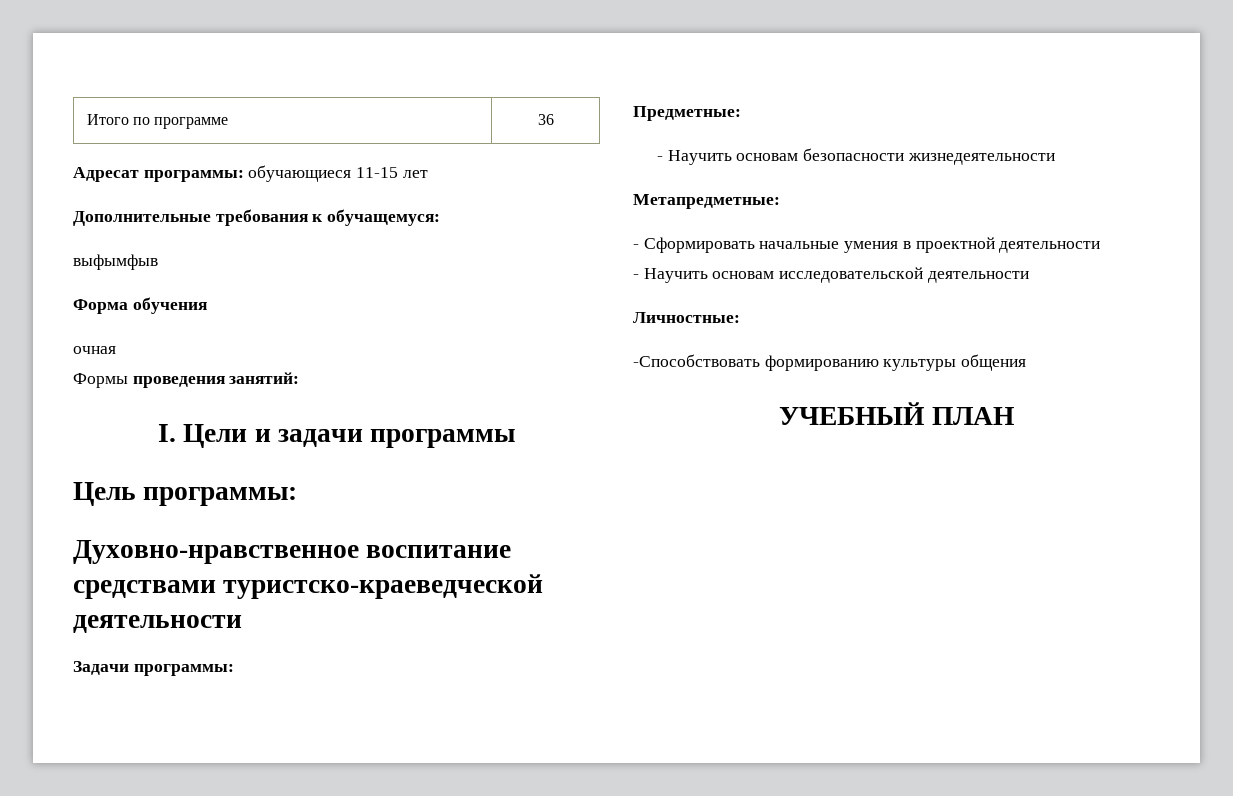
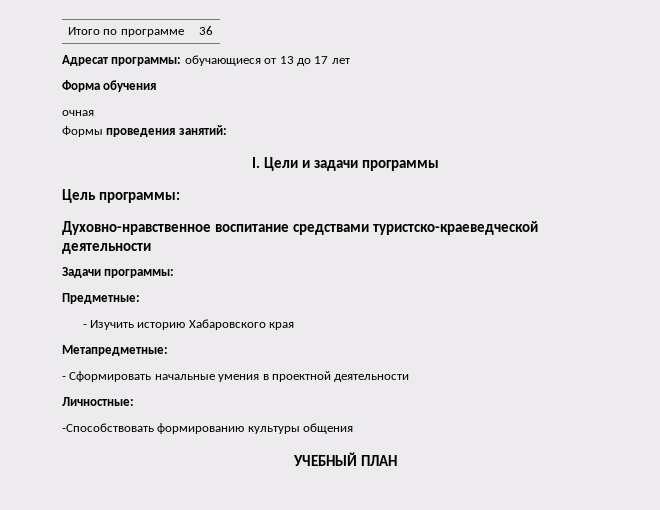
- Адресат программы: обучающиеся 11-15 лет
- Дополнительные требования к обучащемуся:
- выфымфыв
+ Адресат программы: обучающиеся от 13 до 17 лет
- - Научить основам безопасности жизнедеятельности
+ - Изучить историю Хабаровского края
- - Научить основам исследовательской деятельности

